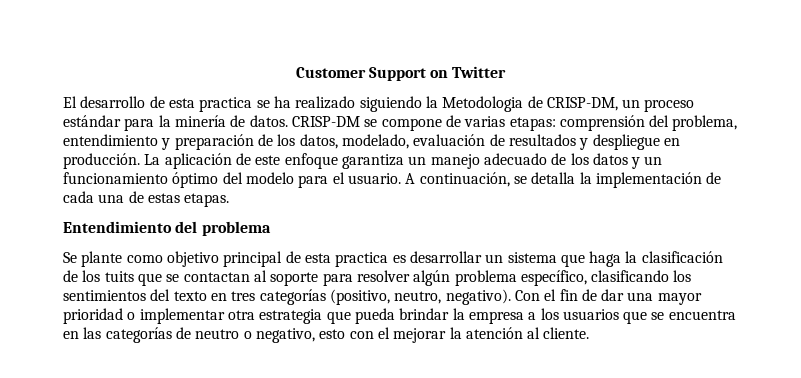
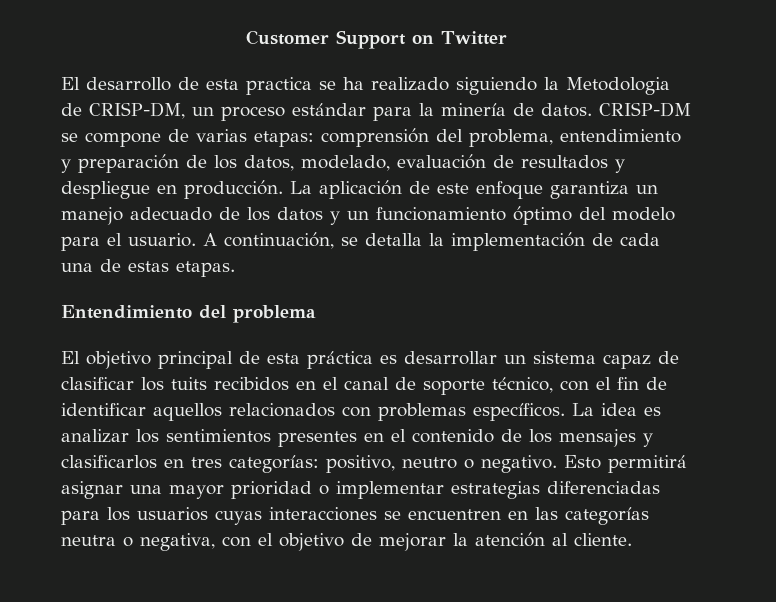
- Se plante como objetivo principal de esta practica es desarrollar un sistema que haga la clasificación de los tuits que se contactan al soporte para resolver algún problema específico, clasificando los sentimientos del texto en tres categorías (positivo, neutro, negativo). Con el fin de dar una mayor prioridad o implementar otra estrategia que pueda brindar la empresa a los usuarios que se encuentra en las categorías de neutro o negativo, esto con el mejorar la atención al cliente.
+ El objetivo principal de esta práctica es desarrollar un sistema capaz de clasificar los tuits recibidos en el canal de soporte técnico, con el fin de identificar aquellos relacionados con problemas específicos. La idea es analizar los sentimientos presentes en el contenido de los mensajes y clasificarlos en tres categorías: positivo, neutro o negativo. Esto permitirá asignar una mayor prioridad o implementar estrategias diferenciadas para los usuarios cuyas interacciones se encuentren en las categorías neutra o negativa, con el objetivo de mejorar la atención al cliente.

